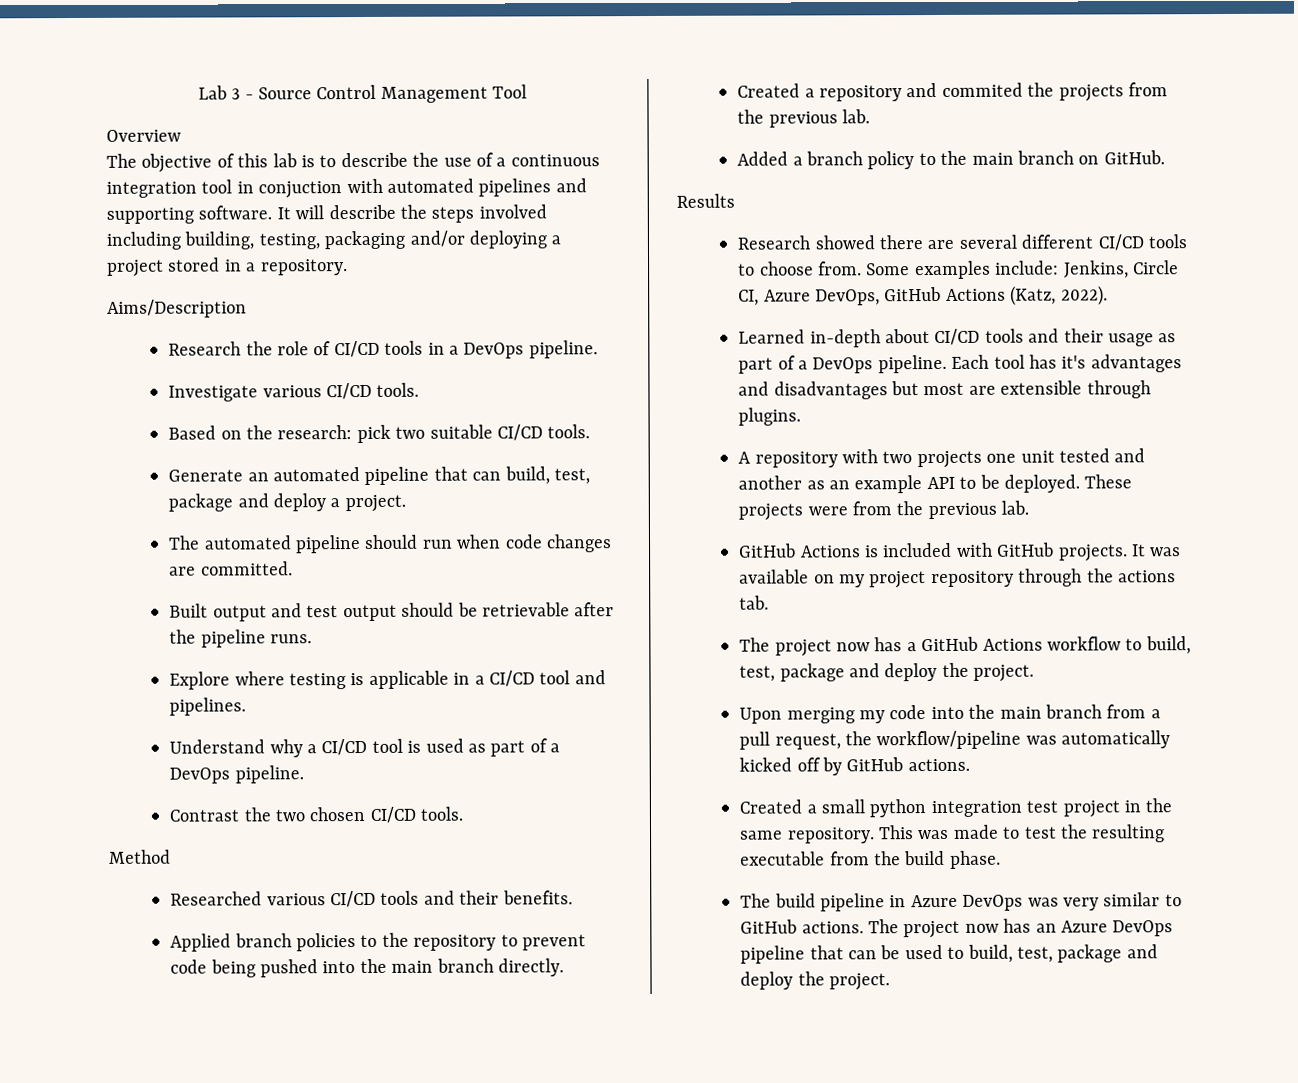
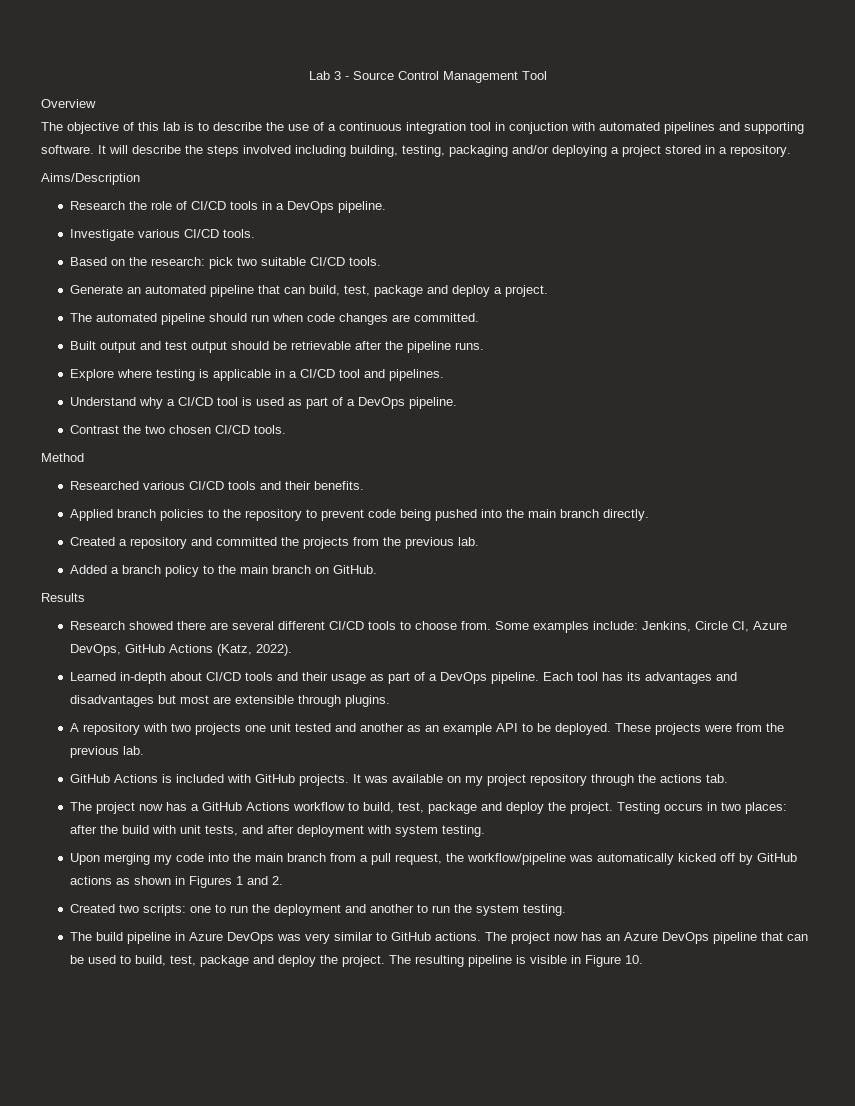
- Created a repository and commited the projects from the previous lab.
+ Created a repository and committed the projects from the previous lab.
- Each tool has it's advantages and disadvantages but most are extensible through plugins.
+ Each tool has its advantages and disadvantages but most are extensible through plugins.
+ Testing occurs in two places: after the build with unit tests, and after deployment with system testing.
- Upon merging my code into the main branch from a pull request, the workflow/pipeline was automatically kicked off by GitHub actions.
- Created a small python integration test project in the same repository. This was made to test the resulting executable from the build phase.
+ Upon merging my code into the main branch from a pull request, the workflow/pipeline was automatically kicked off by GitHub actions as shown in Figures 1 and 2.
+ Created two scripts: one to run the deployment and another to run the system testing.
+ The resulting pipeline is visible in Figure 10.

